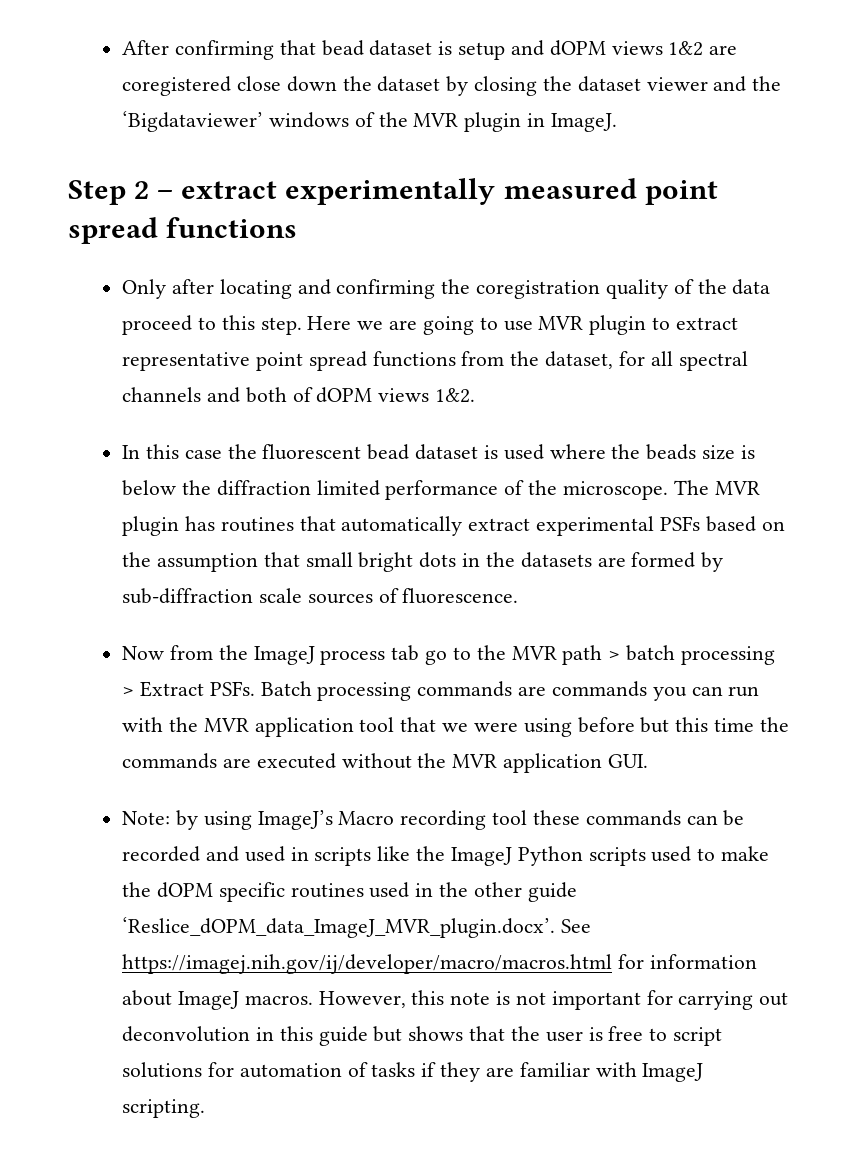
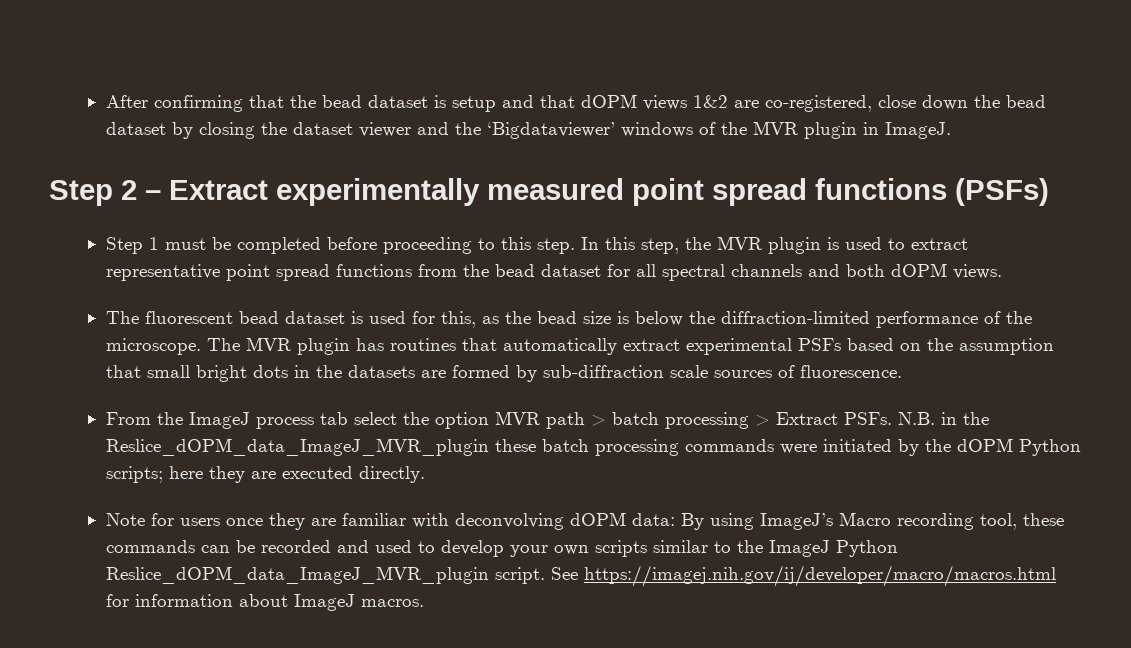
- After confirming that bead dataset is setup and dOPM views 1&2 are coregistered close down the dataset by closing the dataset viewer and the ‘Bigdataviewer’ windows of the MVR plugin in ImageJ.
+ After confirming that the bead dataset is setup and that dOPM views 1&2 are co-registered, close down the bead dataset by closing the dataset viewer and the ‘Bigdataviewer’ windows of the MVR plugin in ImageJ.
- Step 2 – extract experimentally measured point spread functions
- Only after locating and confirming the coregistration quality of the data proceed to this step. Here we are going to use MVR plugin to extract representative point spread functions from the dataset, for all spectral channels and both of dOPM views 1&2.
- In this case the fluorescent bead dataset is used where the beads size is below the diffraction limited performance of the microscope.
+ Step 2 – Extract experimentally measured point spread functions (PSFs)
+ Step 1 must be completed before proceeding to this step. In this step, the MVR plugin is used to extract representative point spread functions from the bead dataset for all spectral channels and both dOPM views.
+ The fluorescent bead dataset is used for this, as the bead size is below the diffraction-limited performance of the microscope.
- Now from the ImageJ process tab go to the MVR path > batch processing > Extract PSFs.
+ From the ImageJ process tab select the option MVR path > batch processing > Extract PSFs.
- Batch processing commands are commands you can run with the MVR application tool that we were using before but this time the commands are executed without the MVR application GUI.
- Note: by using ImageJ’s Macro recording tool these commands can be recorded and used in scripts like the ImageJ Python scripts used to make the dOPM specific routines used in the other guide ‘Reslice_dOPM_data_ImageJ_MVR_plugin.docx’. See https://imagej.nih.gov/ij/developer/macro/macros.html for information about ImageJ macros. However, this note is not important for carrying out deconvolution in this guide but shows that the user is free to script solutions for automation of tasks if they are familiar with ImageJ scripting.
+ N.B. in the Reslice_dOPM_data_ImageJ_MVR_plugin these batch processing commands were initiated by the dOPM Python scripts; here they are executed directly.
+ Note for users once they are familiar with deconvolving dOPM data: By using ImageJ’s Macro recording tool, these commands can be recorded and used to develop your own scripts similar to the ImageJ Python Reslice_dOPM_data_ImageJ_MVR_plugin script. See https://imagej.nih.gov/ij/developer/macro/macros.html for information about ImageJ macros.

